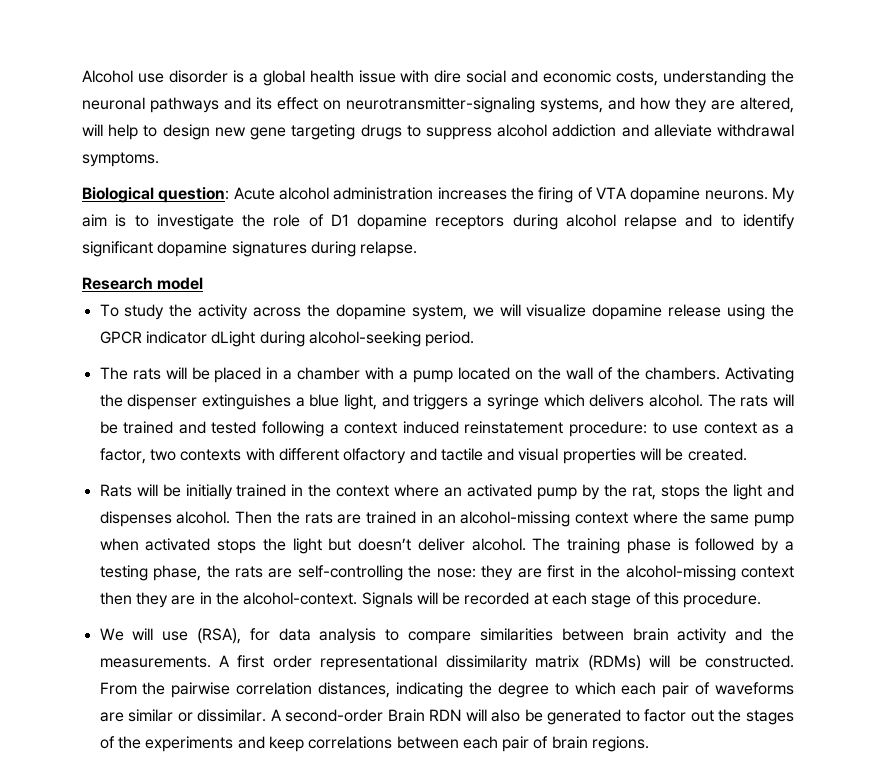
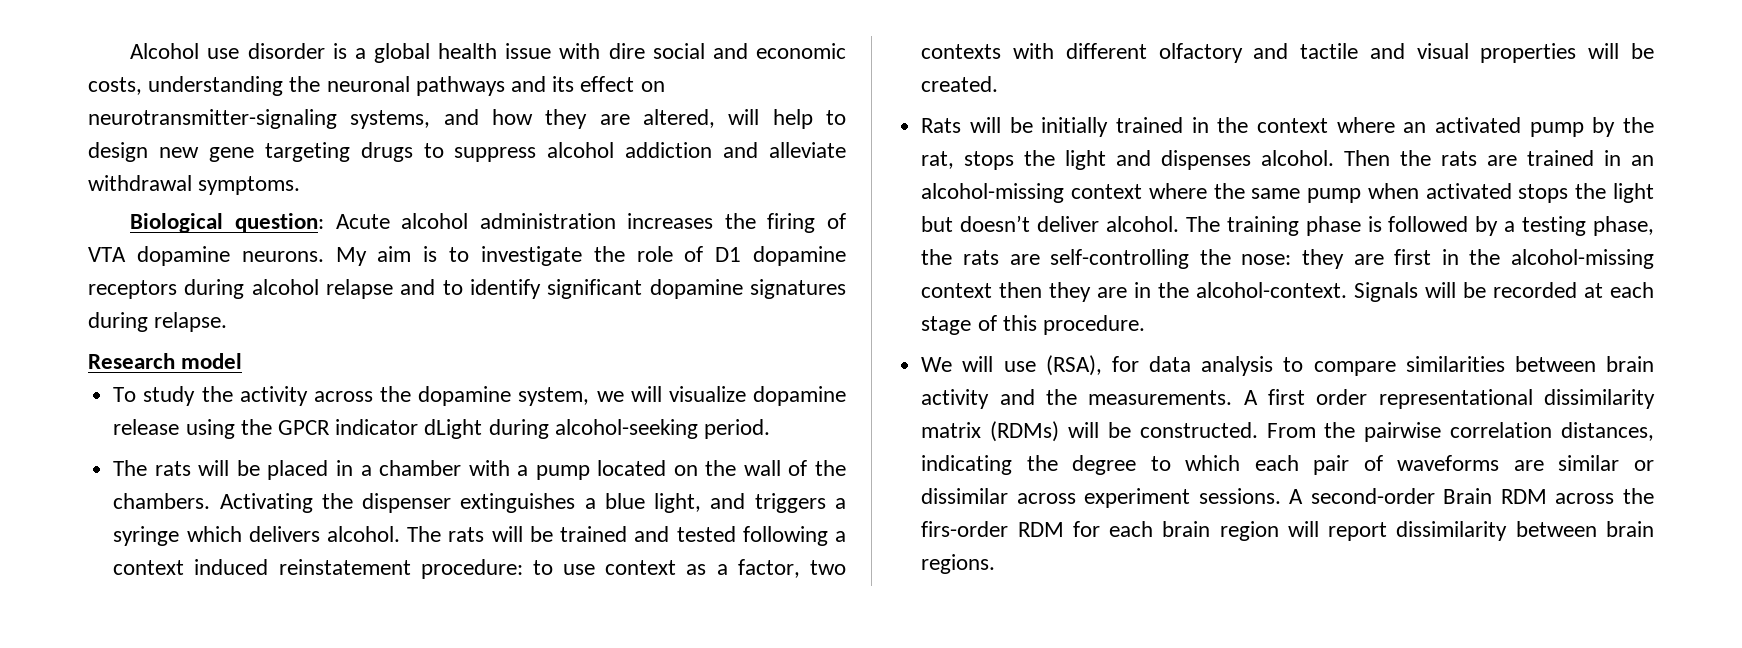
- From the pairwise correlation distances, indicating the degree to which each pair of waveforms are similar or dissimilar. A second-order Brain RDN will also be generated to factor out the stages of the experiments and keep correlations between each pair of brain regions.
+ From the pairwise correlation distances, indicating the degree to which each pair of waveforms are similar or dissimilar across experiment sessions. A second-order Brain RDM across the firs-order RDM for each brain region will report dissimilarity between brain regions.

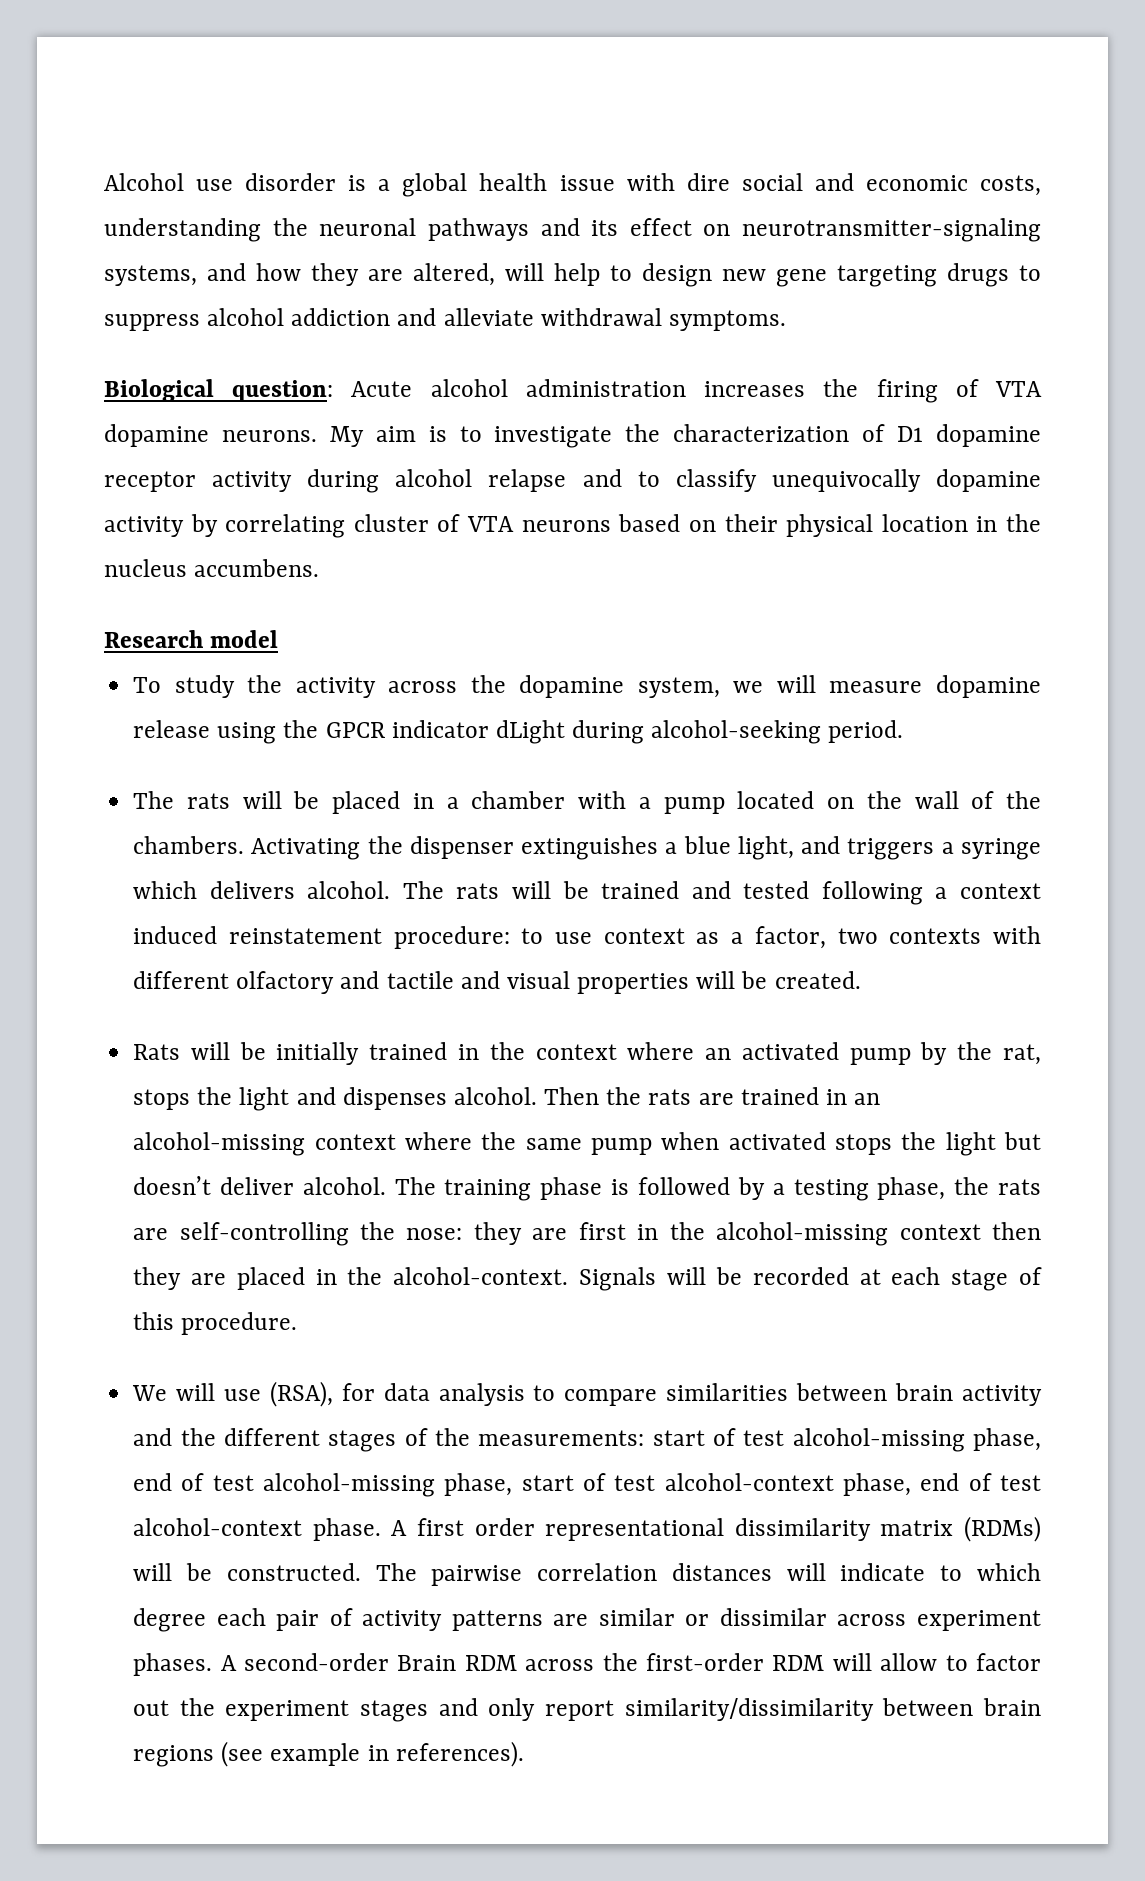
- My aim is to investigate the role of D1 dopamine receptors during alcohol relapse and to identify significant dopamine signatures during relapse.
+ My aim is to investigate the characterization of D1 dopamine receptor activity during alcohol relapse and to classify unequivocally dopamine activity by correlating cluster of VTA neurons based on their physical location in the nucleus accumbens.
- To study the activity across the dopamine system, we will visualize dopamine release using the GPCR indicator dLight during alcohol-seeking period.
+ To study the activity across the dopamine system, we will measure dopamine release using the GPCR indicator dLight during alcohol-seeking period.
- The training phase is followed by a testing phase, the rats are self-controlling the nose: they are first in the alcohol-missing context then they are in the alcohol-context.
+ The training phase is followed by a testing phase, the rats are self-controlling the nose: they are first in the alcohol-missing context then they are placed in the alcohol-context.
- We will use (RSA), for data analysis to compare similarities between brain activity and the measurements.
+ We will use (RSA), for data analysis to compare similarities between brain activity and the different stages of the measurements: start of test alcohol-missing phase, end of test alcohol-missing phase, start of test alcohol-context phase, end of test alcohol-context phase.
- From the pairwise correlation distances, indicating the degree to which each pair of waveforms are similar or dissimilar across experiment sessions.
+ The pairwise correlation distances will indicate to which degree each pair of activity patterns are similar or dissimilar across experiment phases.
- A second-order Brain RDM across the firs-order RDM for each brain region will report dissimilarity between brain regions.
+ A second-order Brain RDM across the first-order RDM will allow to factor out the experiment stages and only report similarity/dissimilarity between brain regions (see example in references).

